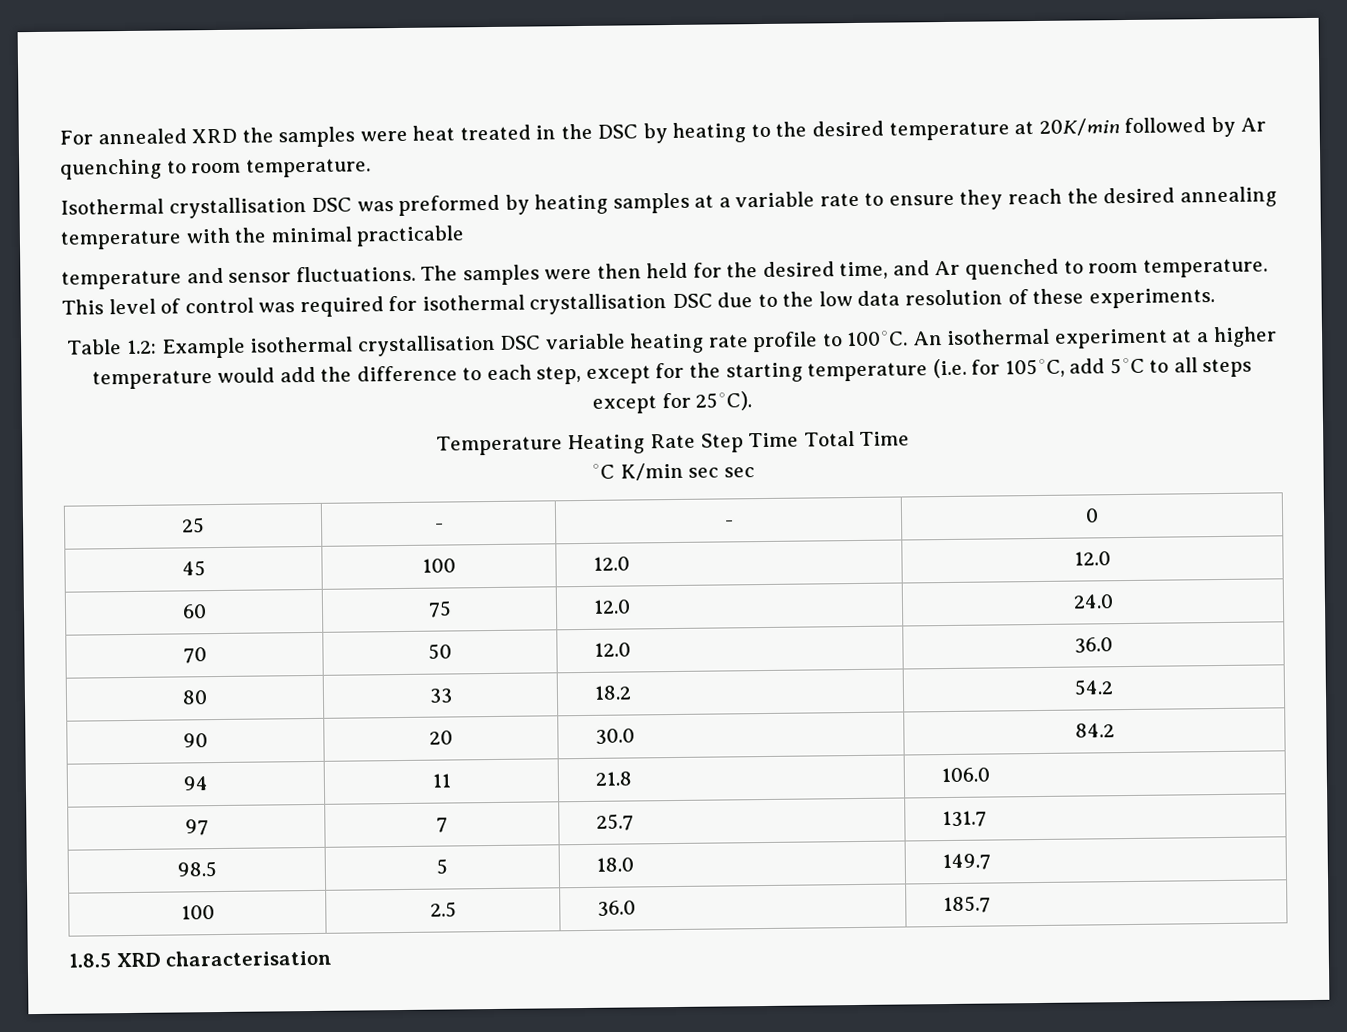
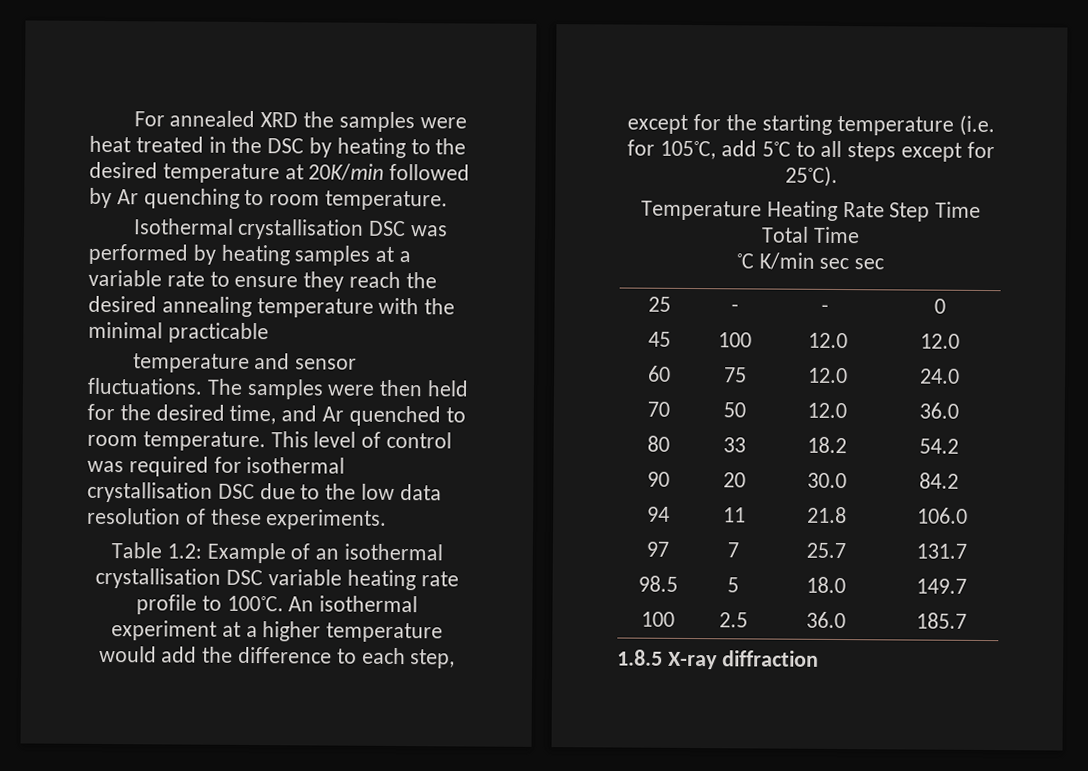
- Isothermal crystallisation DSC was preformed by heating samples at a variable rate to ensure they reach the desired annealing temperature with the minimal practicable
+ Isothermal crystallisation DSC was performed by heating samples at a variable rate to ensure they reach the desired annealing temperature with the minimal practicable
- Table 1.2: Example isothermal crystallisation DSC variable heating rate profile to 100◦C.
+ Table 1.2: Example of an isothermal crystallisation DSC variable heating rate profile to 100◦C.
- 1.8.5 XRD characterisation
+ 1.8.5 X-ray diffraction

